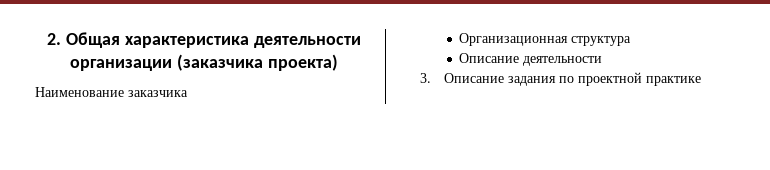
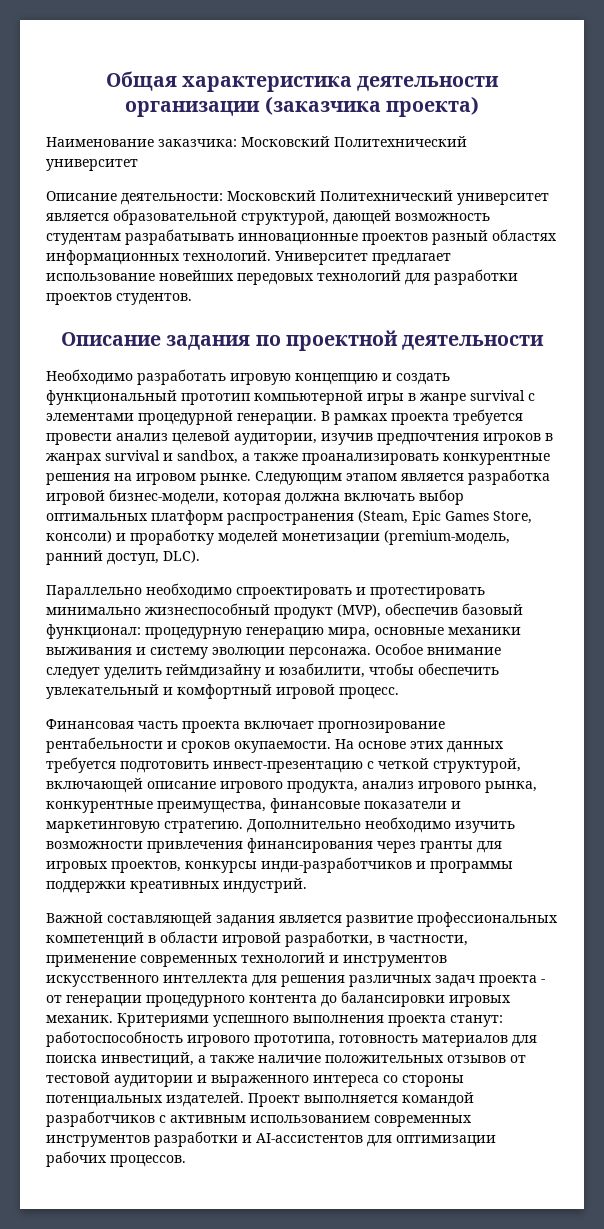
- 2. Общая характеристика деятельности организации (заказчика проекта)
+ Общая характеристика деятельности организации (заказчика проекта)
- Наименование заказчика
- Организационная структура
- Описание деятельности
- 3. Описание задания по проектной практике
+ Наименование заказчика: Московский Политехнический университет
+ Описание деятельности: Московский Политехнический университет является образовательной структурой, дающей возможность студентам разрабатывать инновационные проектов разный областях информационных технологий. Университет предлагает использование новейших передовых технологий для разработки проектов студентов.
+ Описание задания по проектной деятельности
+ Необходимо разработать игровую концепцию и создать функциональный прототип компьютерной игры в жанре survival с элементами процедурной генерации. В рамках проекта требуется провести анализ целевой аудитории, изучив предпочтения игроков в жанрах survival и sandbox, а также проанализировать конкурентные решения на игровом рынке. Следующим этапом является разработка игровой бизнес-модели, которая должна включать выбор оптимальных платформ распространения (Steam, Epic Games Store, консоли) и проработку моделей монетизации (premium-модель, ранний доступ, DLC).
+ Параллельно необходимо спроектировать и протестировать минимально жизнеспособный продукт (MVP), обеспечив базовый функционал: процедурную генерацию мира, основные механики выживания и систему эволюции персонажа. Особое внимание следует уделить геймдизайну и юзабилити, чтобы обеспечить увлекательный и комфортный игровой процесс.
+ Финансовая часть проекта включает прогнозирование рентабельности и сроков окупаемости. На основе этих данных требуется подготовить инвест-презентацию с четкой структурой, включающей описание игрового продукта, анализ игрового рынка, конкурентные преимущества, финансовые показатели и маркетинговую стратегию. Дополнительно необходимо изучить возможности привлечения финансирования через гранты для игровых проектов, конкурсы инди-разработчиков и программы поддержки креативных индустрий.
+ Важной составляющей задания является развитие профессиональных компетенций в области игровой разработки, в частности, применение современных технологий и инструментов искусственного интеллекта для решения различных задач проекта - от генерации процедурного контента до балансировки игровых механик. Критериями успешного выполнения проекта станут: работоспособность игрового прототипа, готовность материалов для поиска инвестиций, а также наличие положительных отзывов от тестовой аудитории и выраженного интереса со стороны потенциальных издателей. Проект выполняется командой разработчиков с активным использованием современных инструментов разработки и AI-ассистентов для оптимизации рабочих процессов.

